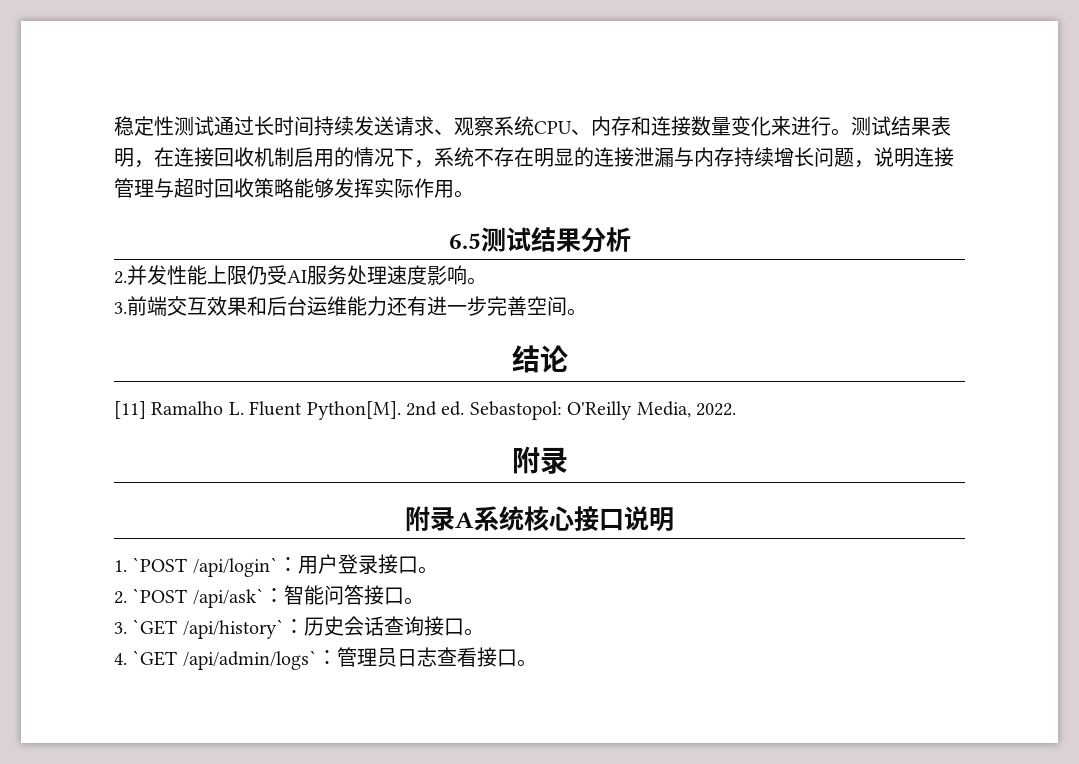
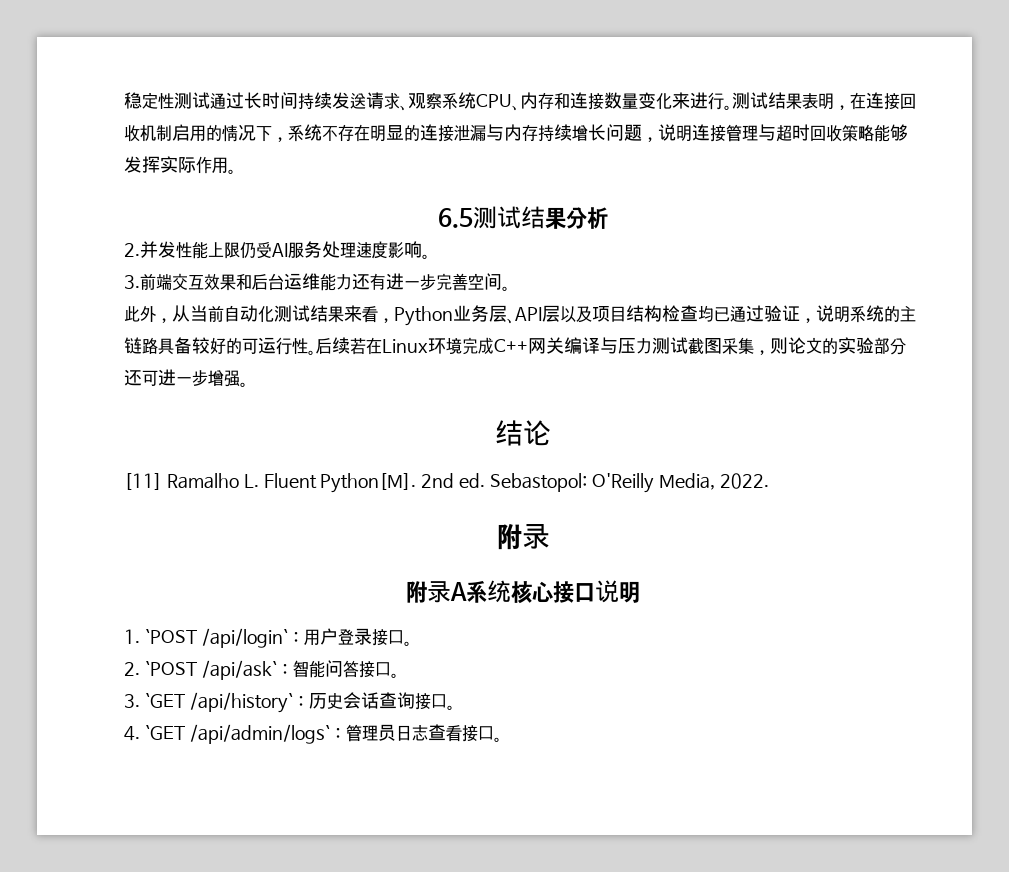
+ 此外，从当前自动化测试结果来看，Python业务层、API层以及项目结构检查均已通过验证，说明系统的主链路具备较好的可运行性。后续若在Linux环境完成C++网关编译与压力测试截图采集，则论文的实验部分还可进一步增强。

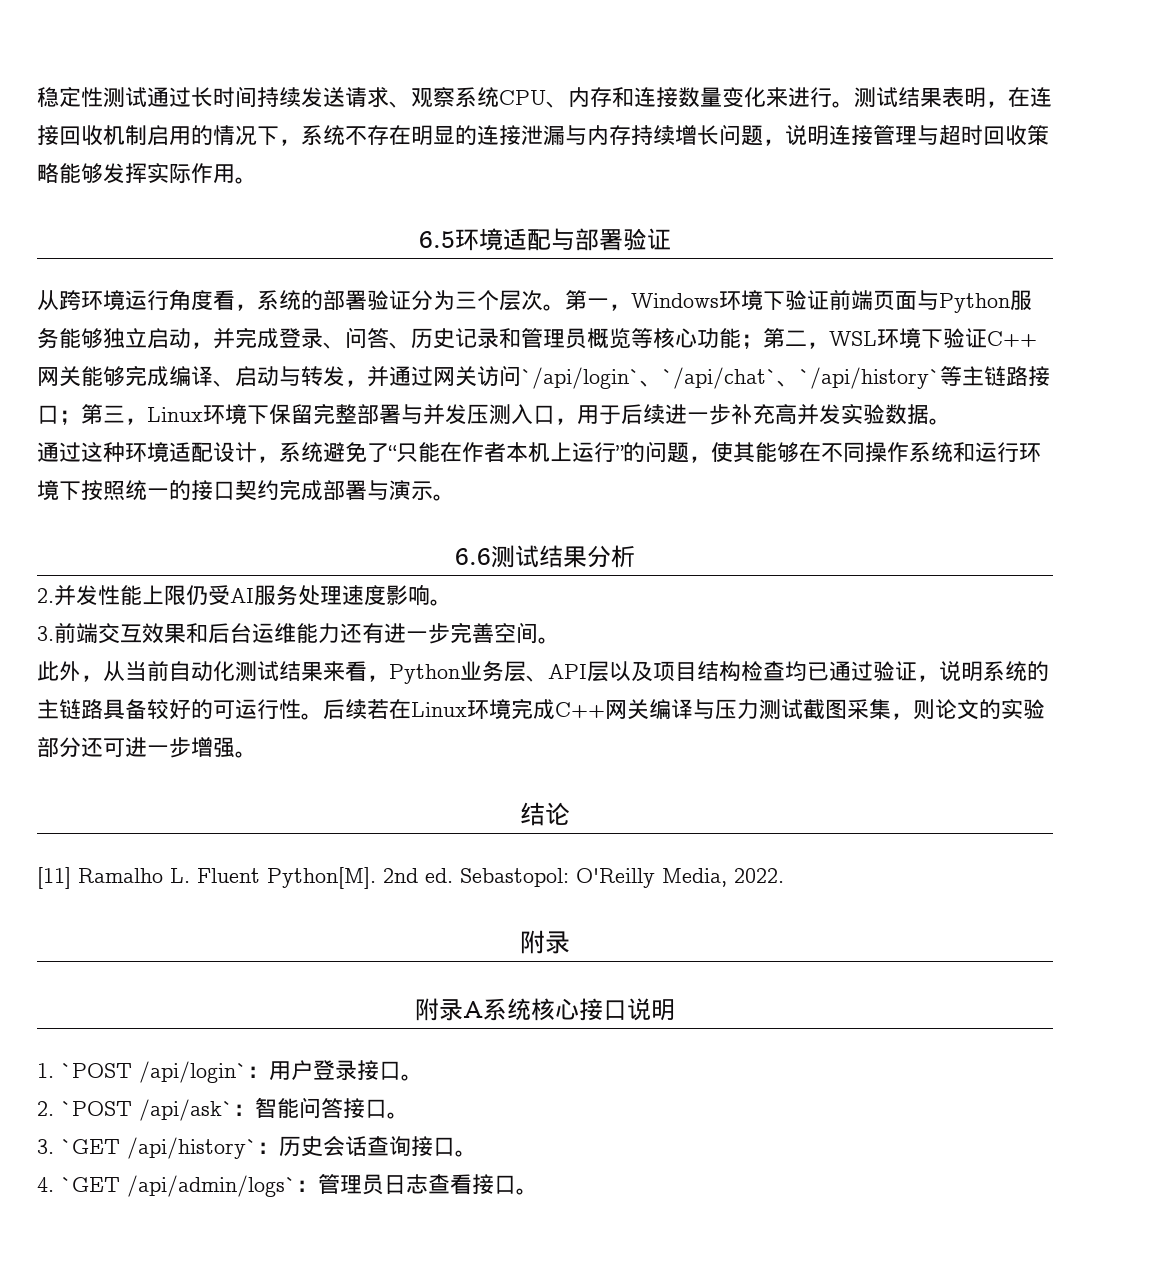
- 6.5测试结果分析
+ 6.5环境适配与部署验证
+ 从跨环境运行角度看，系统的部署验证分为三个层次。第一，Windows环境下验证前端页面与Python服务能够独立启动，并完成登录、问答、历史记录和管理员概览等核心功能；第二，WSL环境下验证C++网关能够完成编译、启动与转发，并通过网关访问`/api/login`、`/api/chat`、`/api/history`等主链路接口；第三，Linux环境下保留完整部署与并发压测入口，用于后续进一步补充高并发实验数据。
+ 通过这种环境适配设计，系统避免了“只能在作者本机上运行”的问题，使其能够在不同操作系统和运行环境下按照统一的接口契约完成部署与演示。
+ 6.6测试结果分析

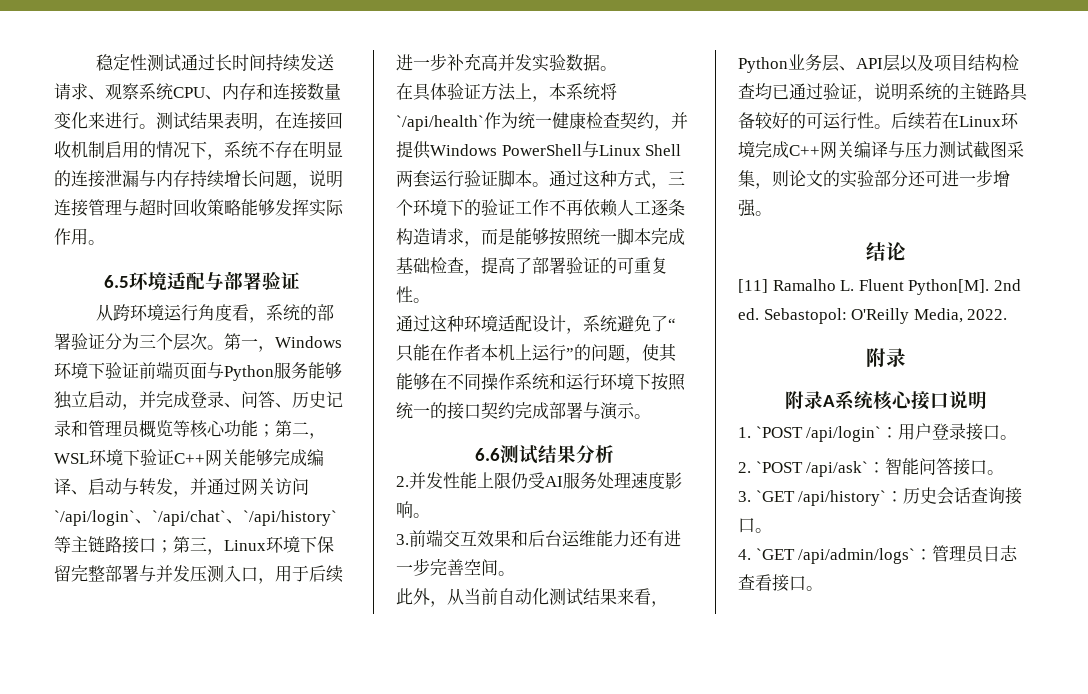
+ 在具体验证方法上，本系统将`/api/health`作为统一健康检查契约，并提供Windows PowerShell与Linux Shell两套运行验证脚本。通过这种方式，三个环境下的验证工作不再依赖人工逐条构造请求，而是能够按照统一脚本完成基础检查，提高了部署验证的可重复性。

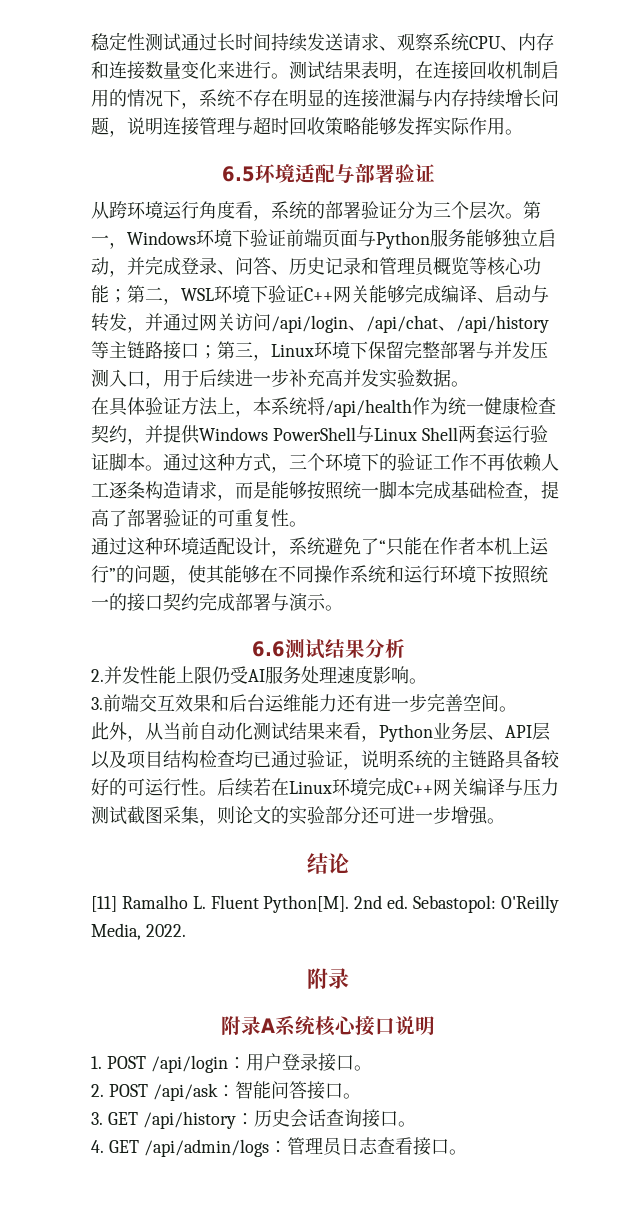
- 第二，WSL环境下验证C++网关能够完成编译、启动与转发，并通过网关访问`/api/login`、`/api/chat`、`/api/history`等主链路接口；
+ 第二，WSL环境下验证C++网关能够完成编译、启动与转发，并通过网关访问/api/login、/api/chat、/api/history等主链路接口；
- 在具体验证方法上，本系统将`/api/health`作为统一健康检查契约，并提供Windows PowerShell与Linux Shell两套运行验证脚本。
+ 在具体验证方法上，本系统将/api/health作为统一健康检查契约，并提供Windows PowerShell与Linux Shell两套运行验证脚本。
- 1. `POST /api/login`：用户登录接口。
+ 1. POST /api/login：用户登录接口。
- 2. `POST /api/ask`：智能问答接口。
+ 2. POST /api/ask：智能问答接口。
- 3. `GET /api/history`：历史会话查询接口。
+ 3. GET /api/history：历史会话查询接口。
- 4. `GET /api/admin/logs`：管理员日志查看接口。
+ 4. GET /api/admin/logs：管理员日志查看接口。

